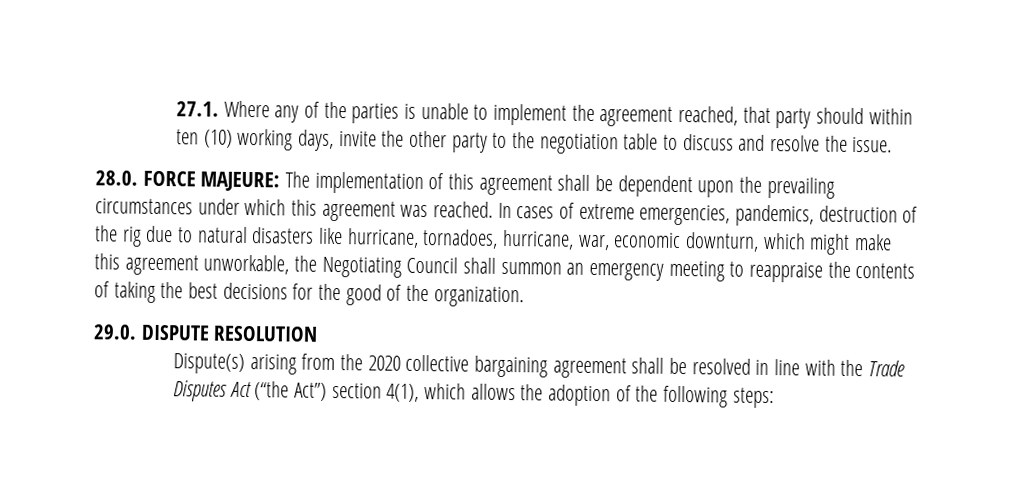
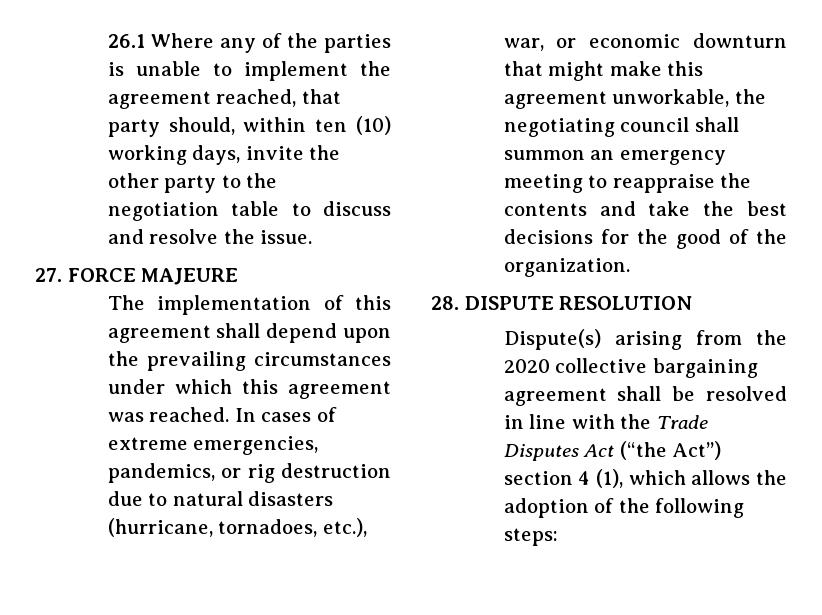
- 27.1. Where any of the parties is unable to implement the agreement reached, that party should within ten (10) working days, invite the other party to the negotiation table to discuss and resolve the issue.
+ 26.1 Where any of the parties is unable to implement the agreement reached, that party should, within ten (10) working days, invite the other party to the negotiation table to discuss and resolve the issue.
- 28.0. FORCE MAJEURE: The implementation of this agreement shall be dependent upon the prevailing circumstances under which this agreement was reached.
+ 27. FORCE MAJEURE
+ The implementation of this agreement shall depend upon the prevailing circumstances under which this agreement was reached.
- In cases of extreme emergencies, pandemics, destruction of the rig due to natural disasters like hurricane, tornadoes, hurricane, war, economic downturn, which might make this agreement unworkable, the Negotiating Council shall summon an emergency meeting to reappraise the contents of taking the best decisions for the good of the organization.
+ In cases of extreme emergencies, pandemics, or rig destruction due to natural disasters (hurricane, tornadoes, etc.), war, or economic downturn that might make this agreement unworkable, the negotiating council shall summon an emergency meeting to reappraise the contents and take the best decisions for the good of the organization.
- 29.0. DISPUTE RESOLUTION
+ 28. DISPUTE RESOLUTION
- Dispute(s) arising from the 2020 collective bargaining agreement shall be resolved in line with the Trade Disputes Act (“the Act”) section 4(1), which allows the adoption of the following steps:
+ Dispute(s) arising from the 2020 collective bargaining agreement shall be resolved in line with the Trade Disputes Act (“the Act”) section 4 (1), which allows the adoption of the following steps:

